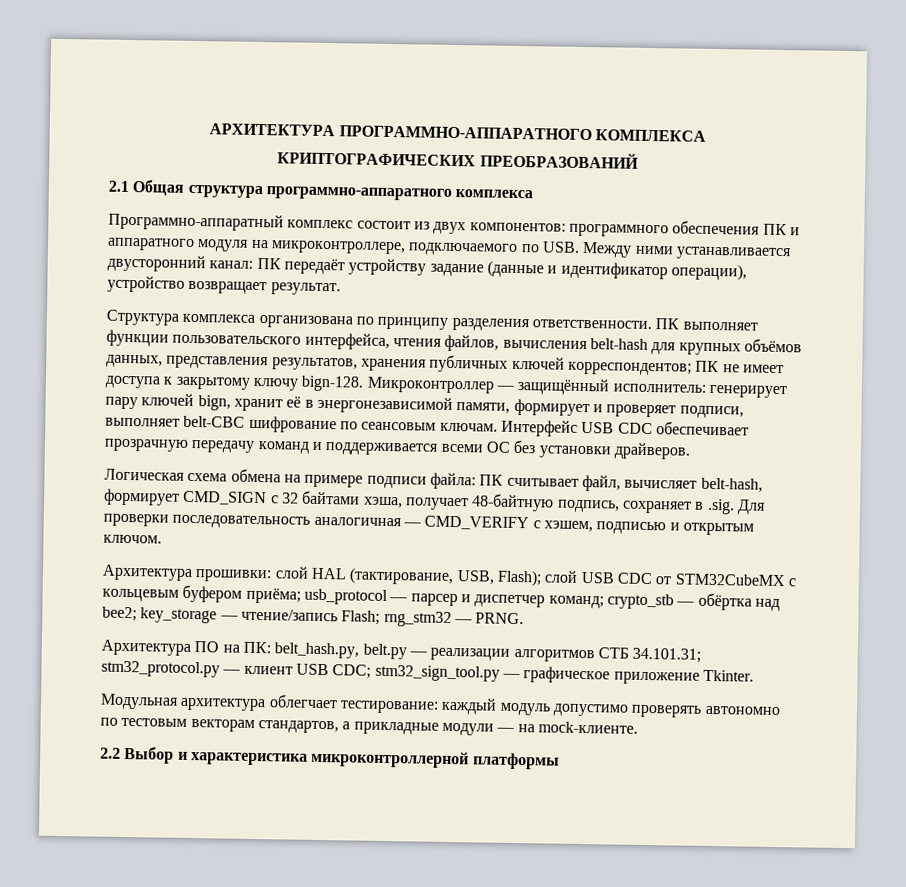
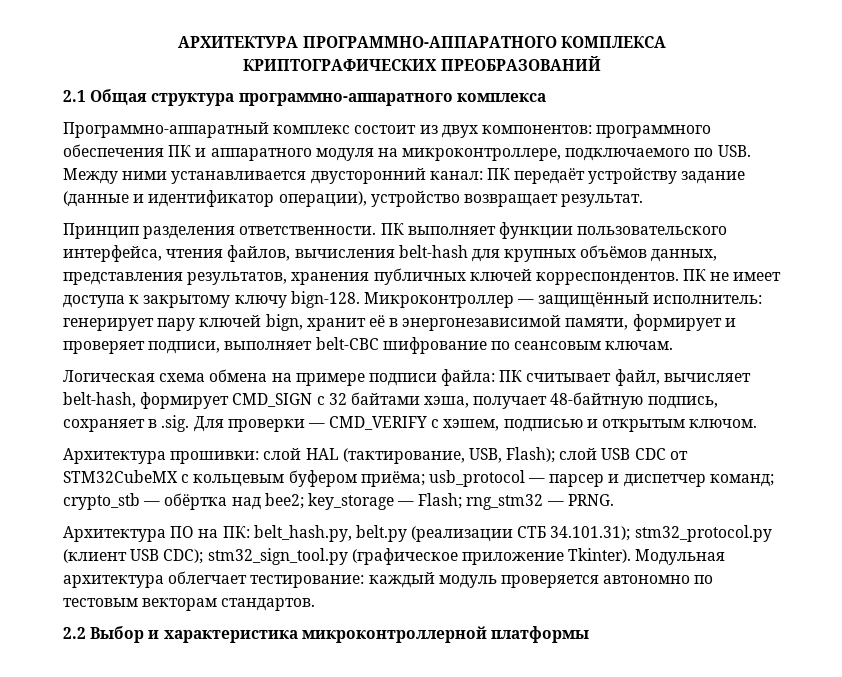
- Структура комплекса организована по принципу разделения ответственности.
+ Принцип разделения ответственности.
- ПК выполняет функции пользовательского интерфейса, чтения файлов, вычисления belt-hash для крупных объёмов данных, представления результатов, хранения публичных ключей корреспондентов; ПК не имеет доступа к закрытому ключу bign-128.
+ ПК выполняет функции пользовательского интерфейса, чтения файлов, вычисления belt-hash для крупных объёмов данных, представления результатов, хранения публичных ключей корреспондентов. ПК не имеет доступа к закрытому ключу bign-128.
- Интерфейс USB CDC обеспечивает прозрачную передачу команд и поддерживается всеми ОС без установки драйверов.
- Логическая схема обмена на примере подписи файла: ПК считывает файл, вычисляет belt-hash, формирует CMD_SIGN с 32 байтами хэша, получает 48-байтную подпись, сохраняет в .sig. Для проверки последовательность аналогичная — CMD_VERIFY с хэшем, подписью и открытым ключом.
+ Логическая схема обмена на примере подписи файла: ПК считывает файл, вычисляет belt-hash, формирует CMD_SIGN с 32 байтами хэша, получает 48-байтную подпись, сохраняет в .sig. Для проверки — CMD_VERIFY с хэшем, подписью и открытым ключом.
- Архитектура прошивки: слой HAL (тактирование, USB, Flash); слой USB CDC от STM32CubeMX с кольцевым буфером приёма; usb_protocol — парсер и диспетчер команд; crypto_stb — обёртка над bee2; key_storage — чтение/запись Flash; rng_stm32 — PRNG.
+ Архитектура прошивки: слой HAL (тактирование, USB, Flash); слой USB CDC от STM32CubeMX с кольцевым буфером приёма; usb_protocol — парсер и диспетчер команд; crypto_stb — обёртка над bee2; key_storage — Flash; rng_stm32 — PRNG.
- Архитектура ПО на ПК: belt_hash.py, belt.py — реализации алгоритмов СТБ 34.101.31; stm32_protocol.py — клиент USB CDC; stm32_sign_tool.py — графическое приложение Tkinter.
- Модульная архитектура облегчает тестирование: каждый модуль допустимо проверять автономно по тестовым векторам стандартов, а прикладные модули — на mock-клиенте.
+ Архитектура ПО на ПК: belt_hash.py, belt.py (реализации СТБ 34.101.31); stm32_protocol.py (клиент USB CDC); stm32_sign_tool.py (графическое приложение Tkinter). Модульная архитектура облегчает тестирование: каждый модуль проверяется автономно по тестовым векторам стандартов.

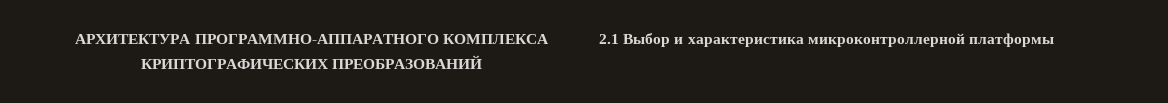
- 2.1 Общая структура программно-аппаратного комплекса
- Программно-аппаратный комплекс состоит из двух компонентов: программного обеспечения ПК и аппаратного модуля на микроконтроллере, подключаемого по USB. Между ними устанавливается двусторонний канал: ПК передаёт устройству задание (данные и идентификатор операции), устройство возвращает результат.
- Принцип разделения ответственности. ПК выполняет функции пользовательского интерфейса, чтения файлов, вычисления belt-hash для крупных объёмов данных, представления результатов, хранения публичных ключей корреспондентов. ПК не имеет доступа к закрытому ключу bign-128. Микроконтроллер — защищённый исполнитель: генерирует пару ключей bign, хранит её в энергонезависимой памяти, формирует и проверяет подписи, выполняет belt-CBC шифрование по сеансовым ключам.
- Логическая схема обмена на примере подписи файла: ПК считывает файл, вычисляет belt-hash, формирует CMD_SIGN с 32 байтами хэша, получает 48-байтную подпись, сохраняет в .sig. Для проверки — CMD_VERIFY с хэшем, подписью и открытым ключом.
- Архитектура прошивки: слой HAL (тактирование, USB, Flash); слой USB CDC от STM32CubeMX с кольцевым буфером приёма; usb_protocol — парсер и диспетчер команд; crypto_stb — обёртка над bee2; key_storage — Flash; rng_stm32 — PRNG.
- Архитектура ПО на ПК: belt_hash.py, belt.py (реализации СТБ 34.101.31); stm32_protocol.py (клиент USB CDC); stm32_sign_tool.py (графическое приложение Tkinter). Модульная архитектура облегчает тестирование: каждый модуль проверяется автономно по тестовым векторам стандартов.
- 2.2 Выбор и характеристика микроконтроллерной платформы
+ 2.1 Выбор и характеристика микроконтроллерной платформы

